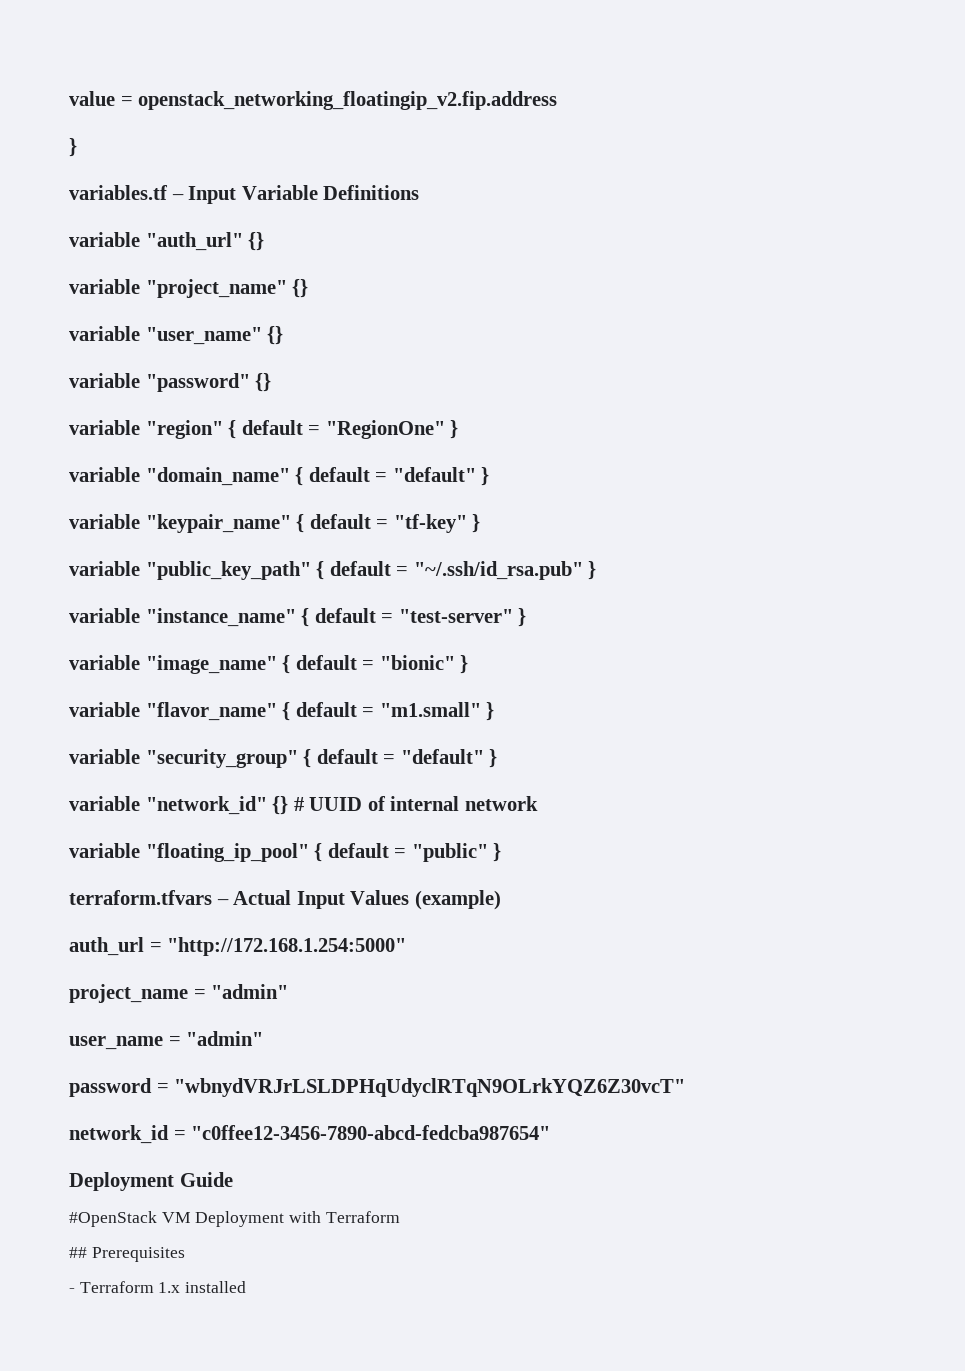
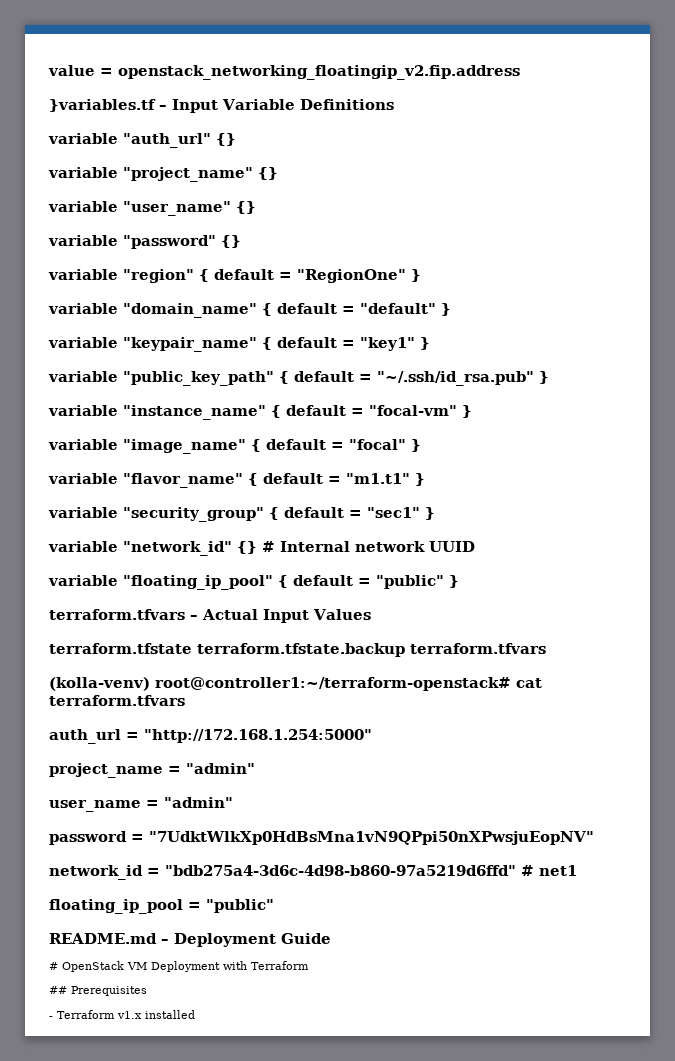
  value = openstack_networking_floatingip_v2.fip.address
- }
- variables.tf – Input Variable Definitions
+ }variables.tf – Input Variable Definitions
- variable "keypair_name" { default = "tf-key" }
+ variable "keypair_name" { default = "key1" }
- variable "instance_name" { default = "test-server" }
+ variable "instance_name" { default = "focal-vm" }
- variable "image_name" { default = "bionic" }
+ variable "image_name" { default = "focal" }
- variable "flavor_name" { default = "m1.small" }
+ variable "flavor_name" { default = "m1.t1" }
- variable "security_group" { default = "default" }
+ variable "security_group" { default = "sec1" }
- variable "network_id" {} # UUID of internal network
+ variable "network_id" {} # Internal network UUID
- terraform.tfvars – Actual Input Values (example)
+ terraform.tfvars – Actual Input Values
+ terraform.tfstate terraform.tfstate.backup terraform.tfvars
+ (kolla-venv) root@controller1:~/terraform-openstack# cat terraform.tfvars
- password = "wbnydVRJrLSLDPHqUdyclRTqN9OLrkYQZ6Z30vcT"
+ password = "7UdktWlkXp0HdBsMna1vN9QPpi50nXPwsjuEopNV"
- network_id = "c0ffee12-3456-7890-abcd-fedcba987654"
- Deployment Guide
+ network_id = "bdb275a4-3d6c-4d98-b860-97a5219d6ffd" # net1
+ floating_ip_pool = "public"
+ README.md – Deployment Guide
- #OpenStack VM Deployment with Terraform
+ # OpenStack VM Deployment with Terraform
- - Terraform 1.x installed
+ - Terraform v1.x installed

